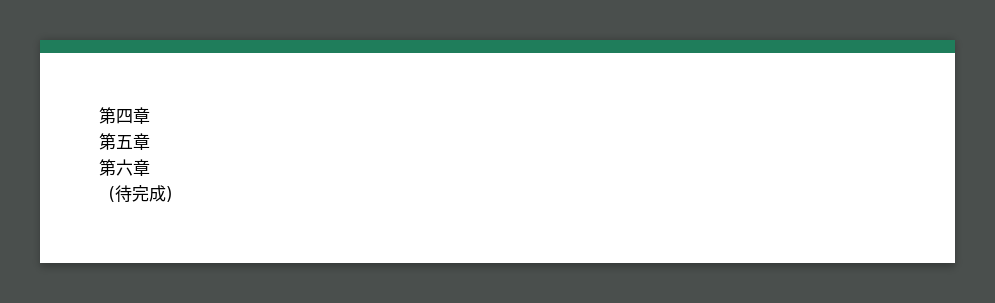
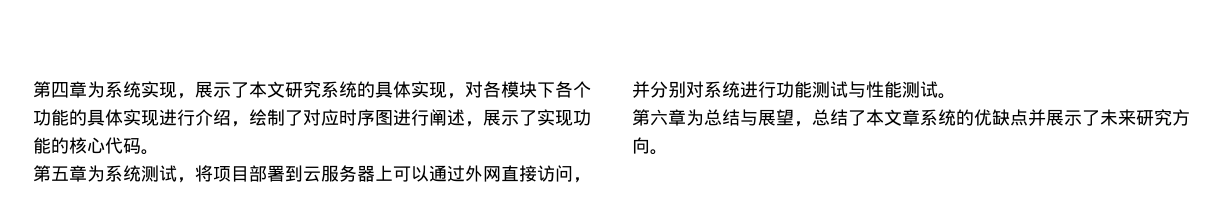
- 第四章
- 第五章
- 第六章
- （待完成）
+ 第四章为系统实现，展示了本文研究系统的具体实现，对各模块下各个功能的具体实现进行介绍，绘制了对应时序图进行阐述，展示了实现功能的核心代码。
+ 第五章为系统测试，将项目部署到云服务器上可以通过外网直接访问，并分别对系统进行功能测试与性能测试。
+ 第六章为总结与展望，总结了本文章系统的优缺点并展示了未来研究方向。

